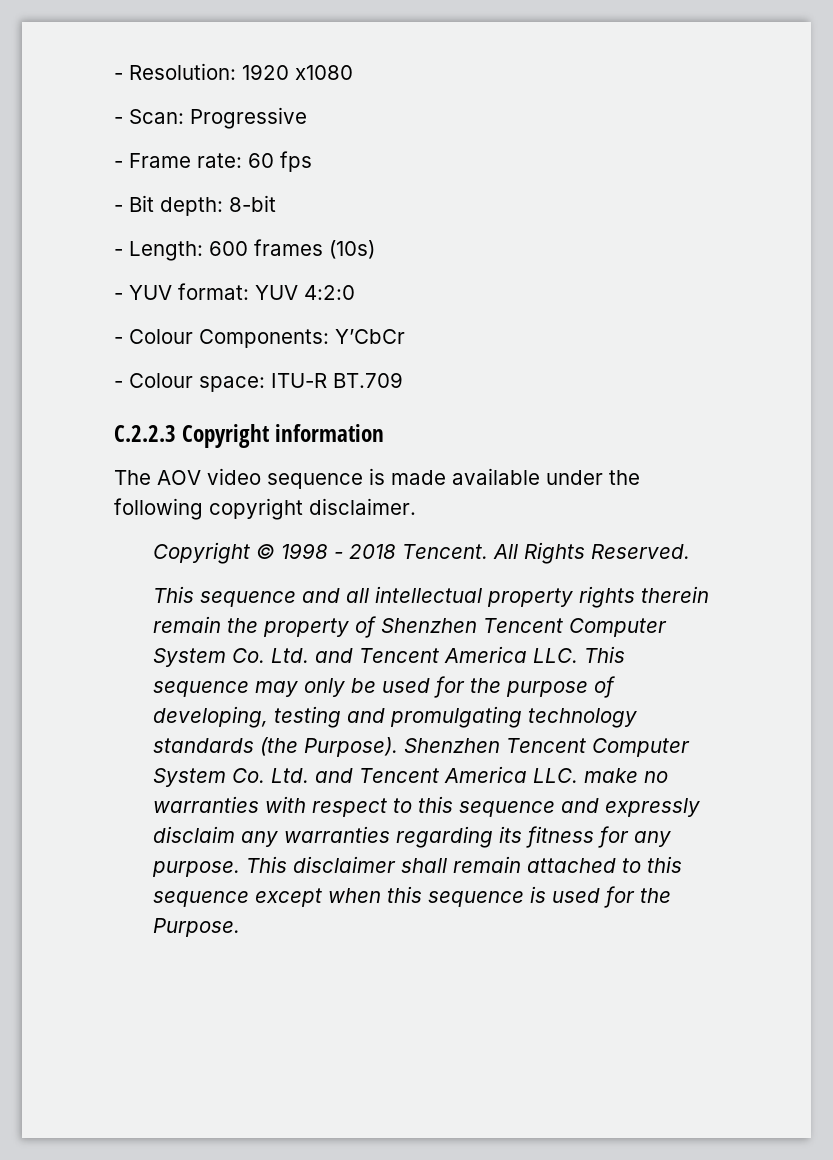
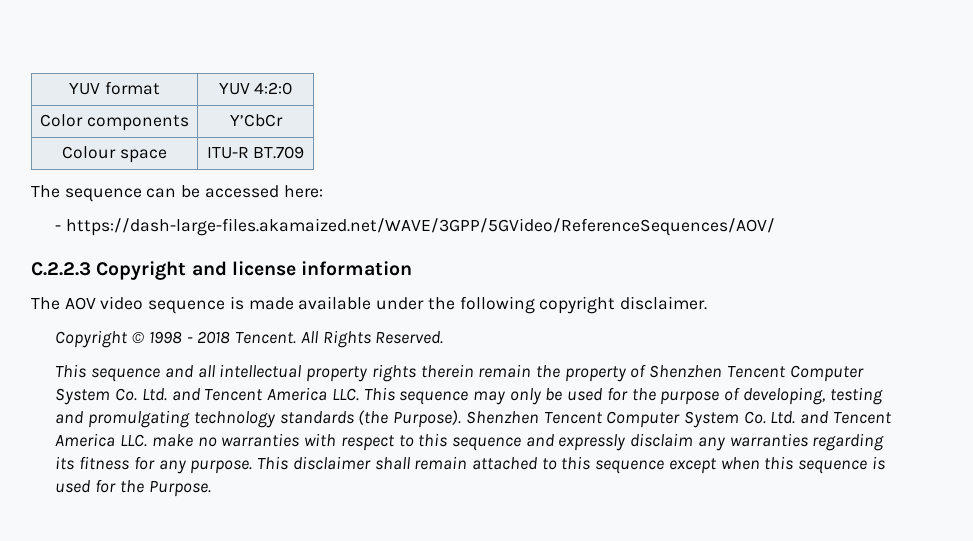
- - Resolution: 1920 x1080
- - Scan: Progressive
- - Frame rate: 60 fps
- - Bit depth: 8-bit
- - Length: 600 frames (10s)
- - YUV format: YUV 4:2:0
- - Colour Components: Y’CbCr
- - Colour space: ITU-R BT.709
+ YUV format | YUV 4:2:0
+ Color components | Y’CbCr
+ Colour space | ITU-R BT.709
+ The sequence can be accessed here:
+ - https://dash-large-files.akamaized.net/WAVE/3GPP/5GVideo/ReferenceSequences/AOV/
- C.2.2.3 Copyright information
+ C.2.2.3 Copyright and license information

